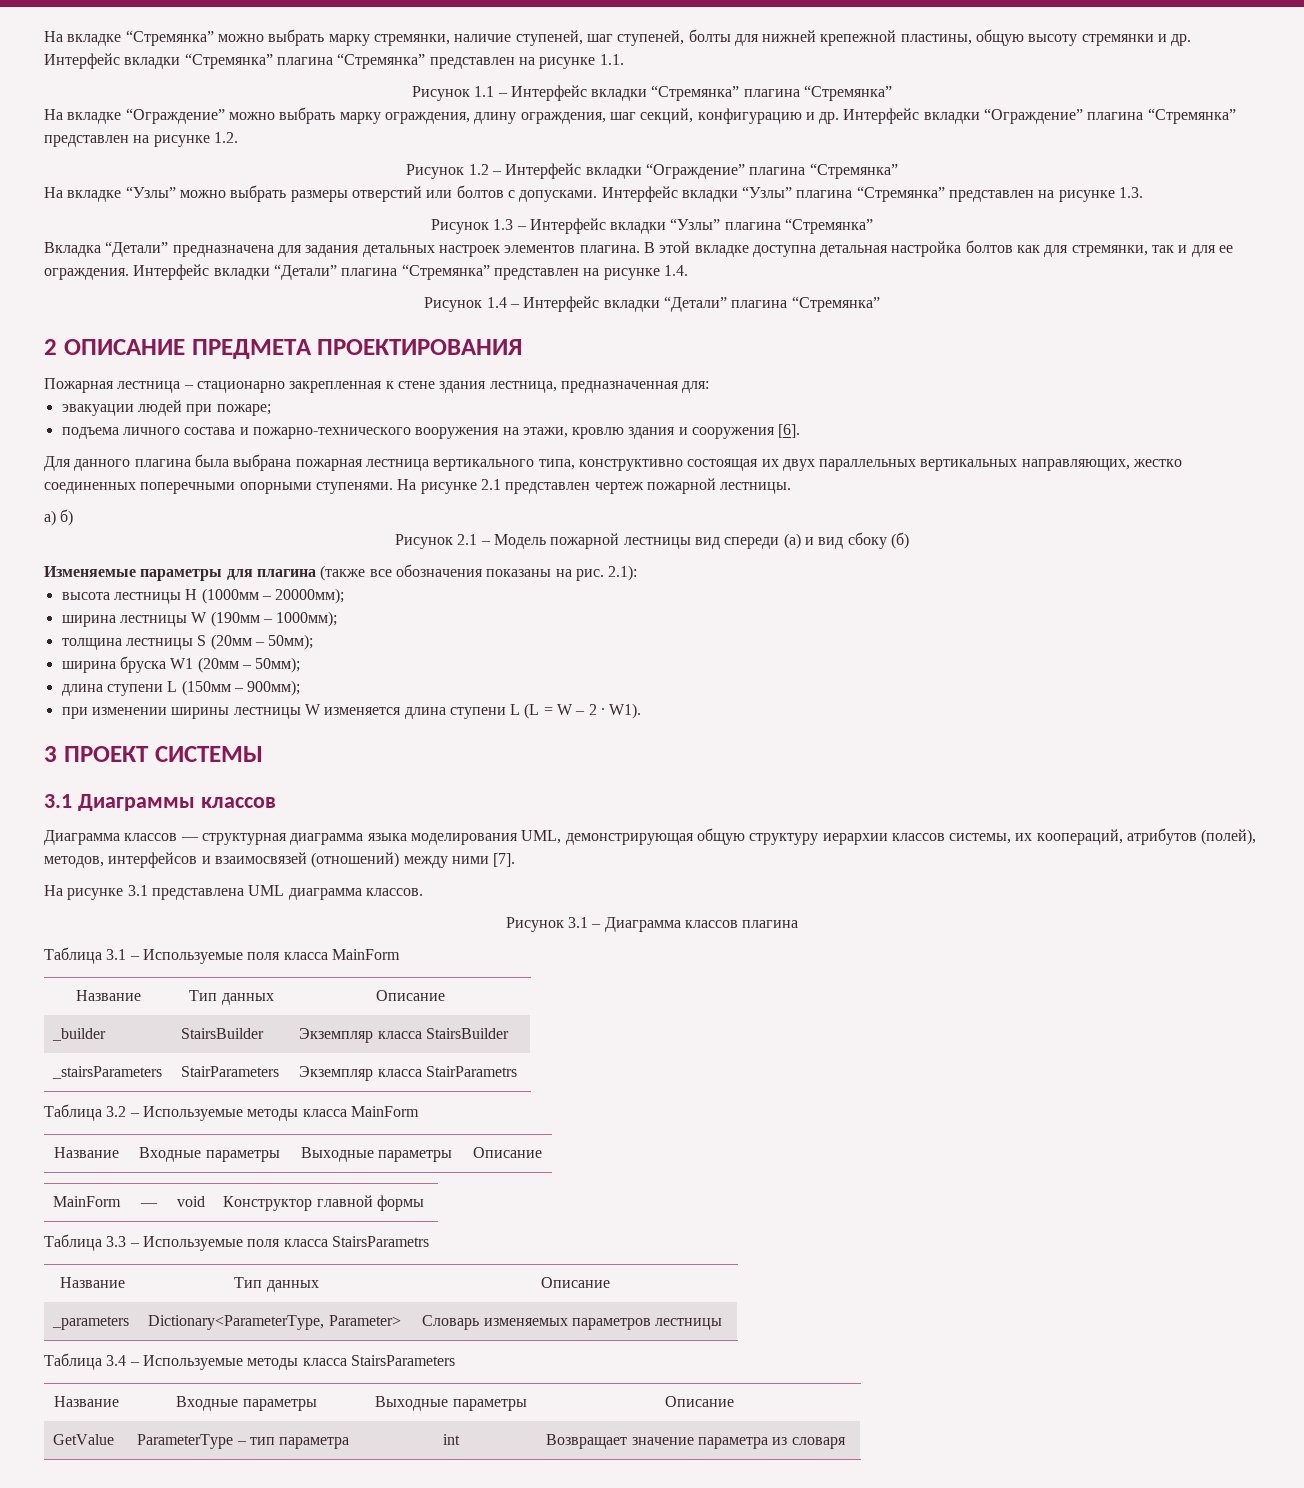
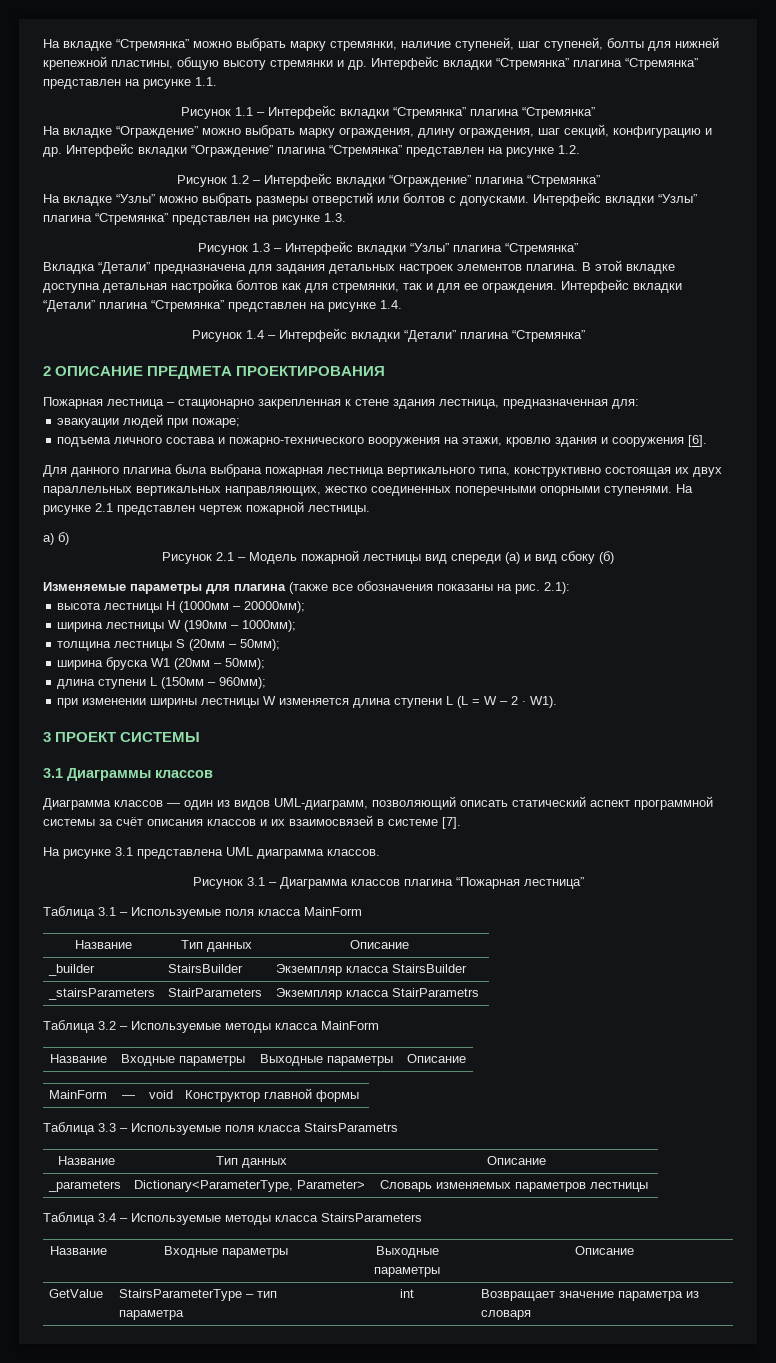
- длина ступени L (150мм – 900мм);
+ длина ступени L (150мм – 960мм);
- Диаграмма классов — структурная диаграмма языка моделирования UML, демонстрирующая общую структуру иерархии классов системы, их коопераций, атрибутов (полей), методов, интерфейсов и взаимосвязей (отношений) между ними [7].
+ Диаграмма классов — один из видов UML-диаграмм, позволяющий описать статический аспект программной системы за счёт описания классов и их взаимосвязей в системе [7].
- Рисунок 3.1 – Диаграмма классов плагина
+ Рисунок 3.1 – Диаграмма классов плагина “Пожарная лестница”
- GetValue | ParameterType – тип параметра | int | Возвращает значение параметра из словаря
+ GetValue | StairsParameterType – тип параметра | int | Возвращает значение параметра из словаря

